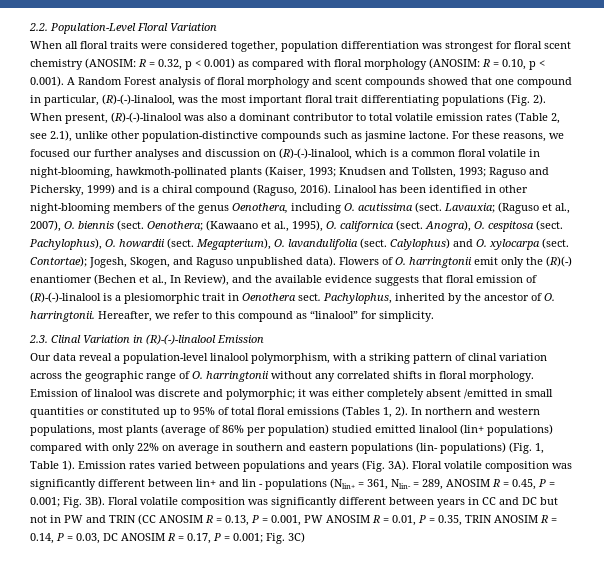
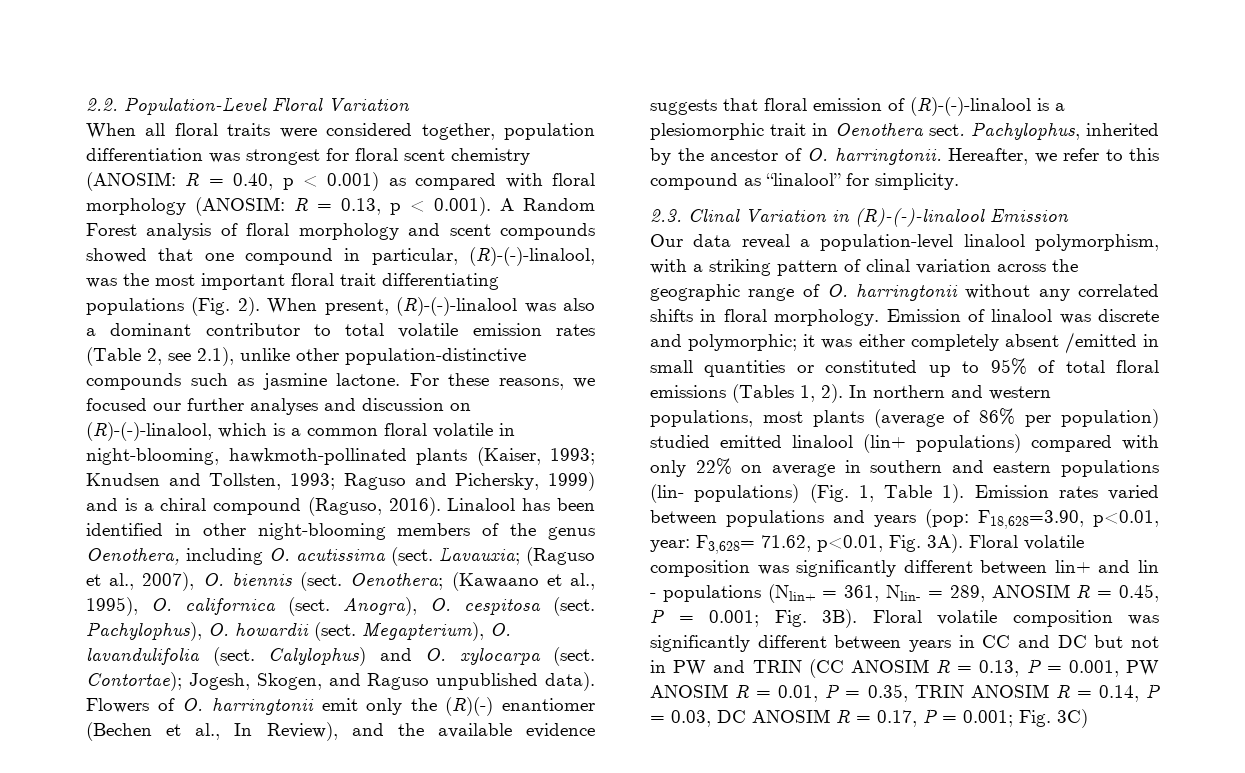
- When all floral traits were considered together, population differentiation was strongest for floral scent chemistry (ANOSIM: R = 0.32, p < 0.001) as compared with floral morphology (ANOSIM: R = 0.10, p < 0.001). A Random Forest analysis of floral morphology and scent compounds showed that one compound in particular, (R)-(-)-linalool, was the most important floral trait differentiating populations (Fig. 2).
+ When all floral traits were considered together, population differentiation was strongest for floral scent chemistry (ANOSIM: R = 0.40, p < 0.001) as compared with floral morphology (ANOSIM: R = 0.13, p < 0.001). A Random Forest analysis of floral morphology and scent compounds showed that one compound in particular, (R)-(-)-linalool, was the most important floral trait differentiating populations (Fig. 2).
- Emission rates varied between populations and years (Fig. 3A).
+ Emission rates varied between populations and years (pop: F18,628=3.90, p<0.01, year: F3,628= 71.62, p<0.01, Fig. 3A).

